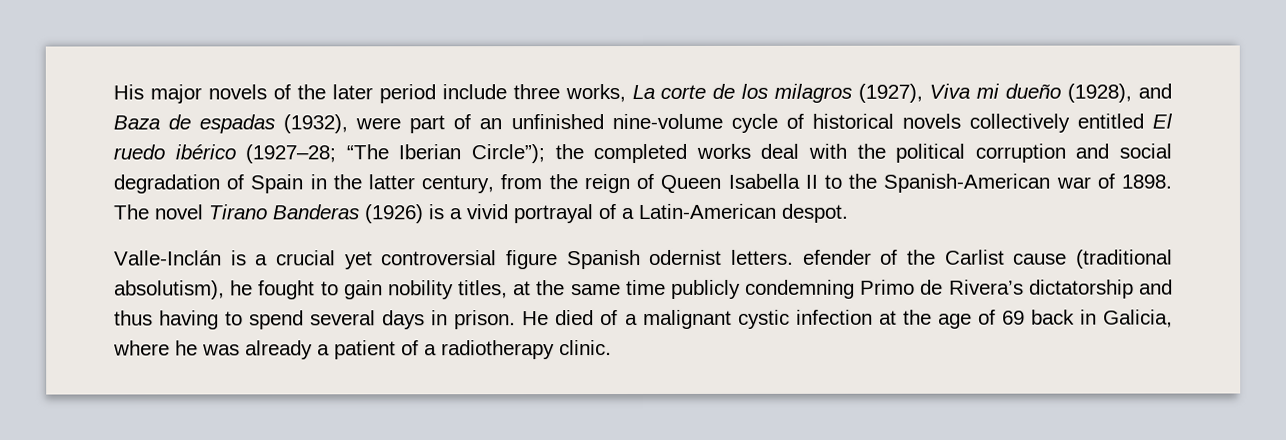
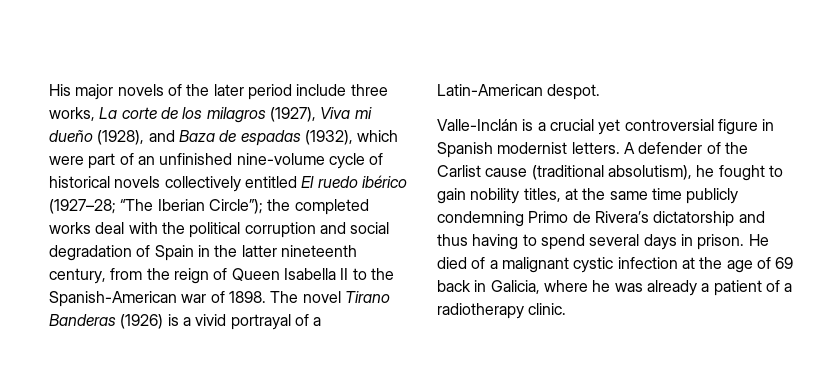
- His major novels of the later period include three works, La corte de los milagros (1927), Viva mi dueño (1928), and Baza de espadas (1932), were part of an unfinished nine-volume cycle of historical novels collectively entitled El ruedo ibérico (1927–28;
+ His major novels of the later period include three works, La corte de los milagros (1927), Viva mi dueño (1928), and Baza de espadas (1932), which were part of an unfinished nine-volume cycle of historical novels collectively entitled El ruedo ibérico (1927–28;
- the completed works deal with the political corruption and social degradation of Spain in the latter century, from the reign of Queen Isabella II to the Spanish-American war of 1898.
+ the completed works deal with the political corruption and social degradation of Spain in the latter nineteenth century, from the reign of Queen Isabella II to the Spanish-American war of 1898.
- Valle-Inclán is a crucial yet controversial figure Spanish odernist letters. efender of the Carlist cause (traditional absolutism), he fought to gain nobility titles, at the same time publicly condemning Primo de Rivera’s dictatorship and thus having to spend several days in prison.
+ Valle-Inclán is a crucial yet controversial figure in Spanish modernist letters. A defender of the Carlist cause (traditional absolutism), he fought to gain nobility titles, at the same time publicly condemning Primo de Rivera’s dictatorship and thus having to spend several days in prison.

